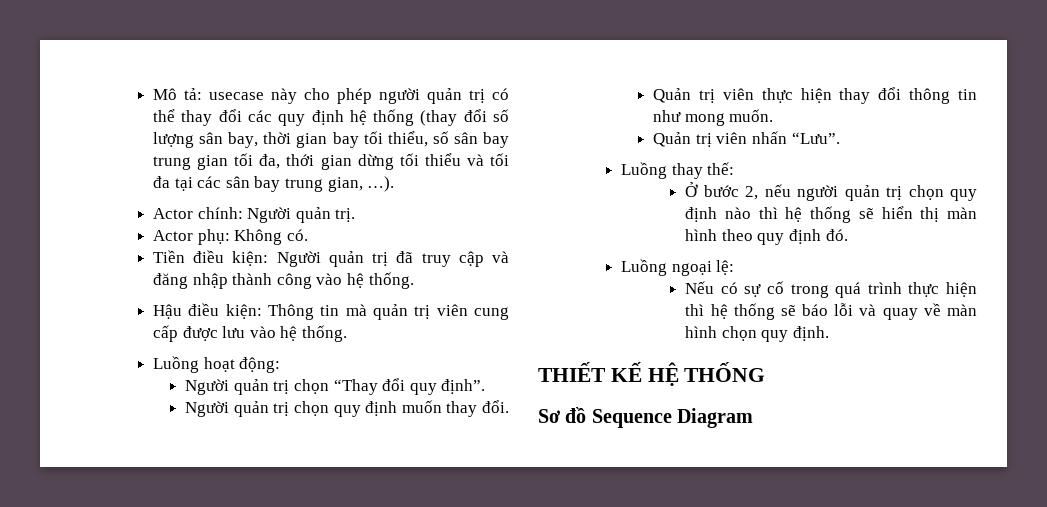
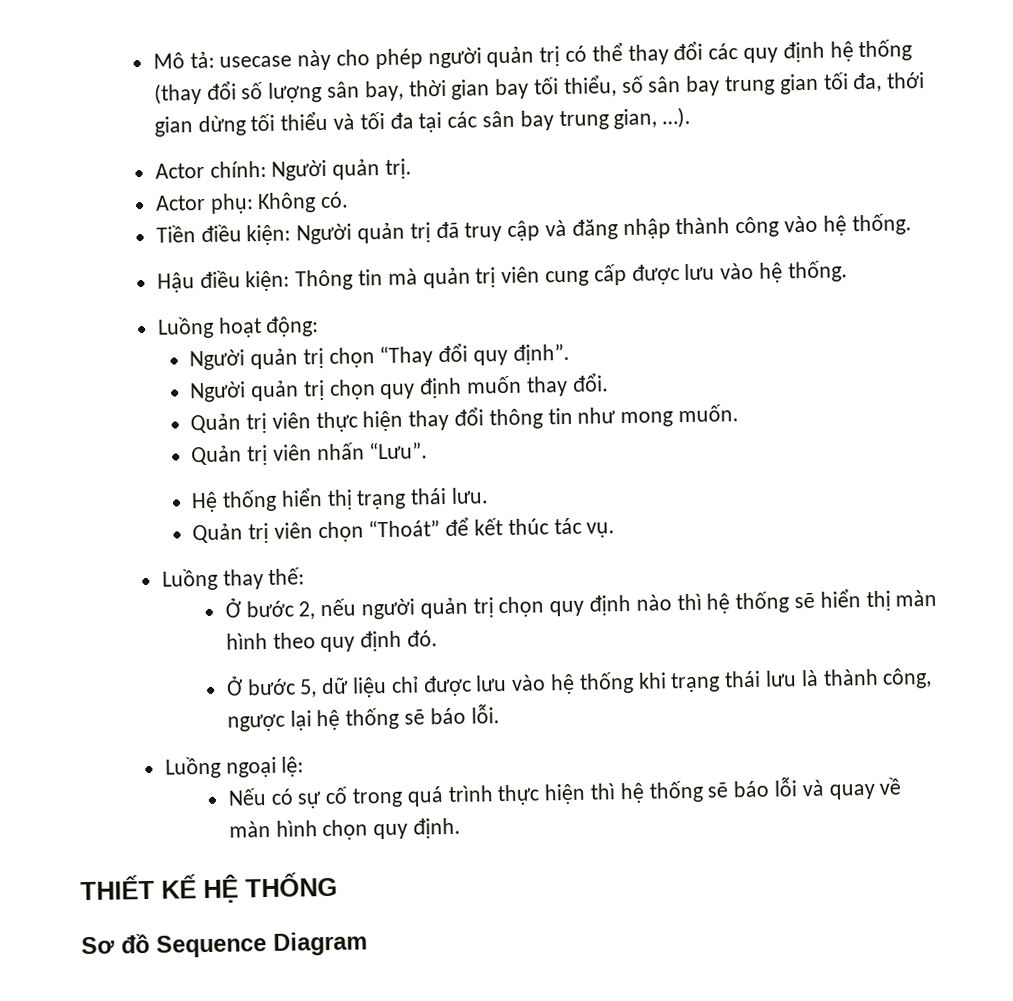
+ Hệ thống hiển thị trạng thái lưu.
+ Quản trị viên chọn “Thoát” để kết thúc tác vụ.
+ Ở bước 5, dữ liệu chỉ được lưu vào hệ thống khi trạng thái lưu là thành công, ngược lại hệ thống sẽ báo lỗi.

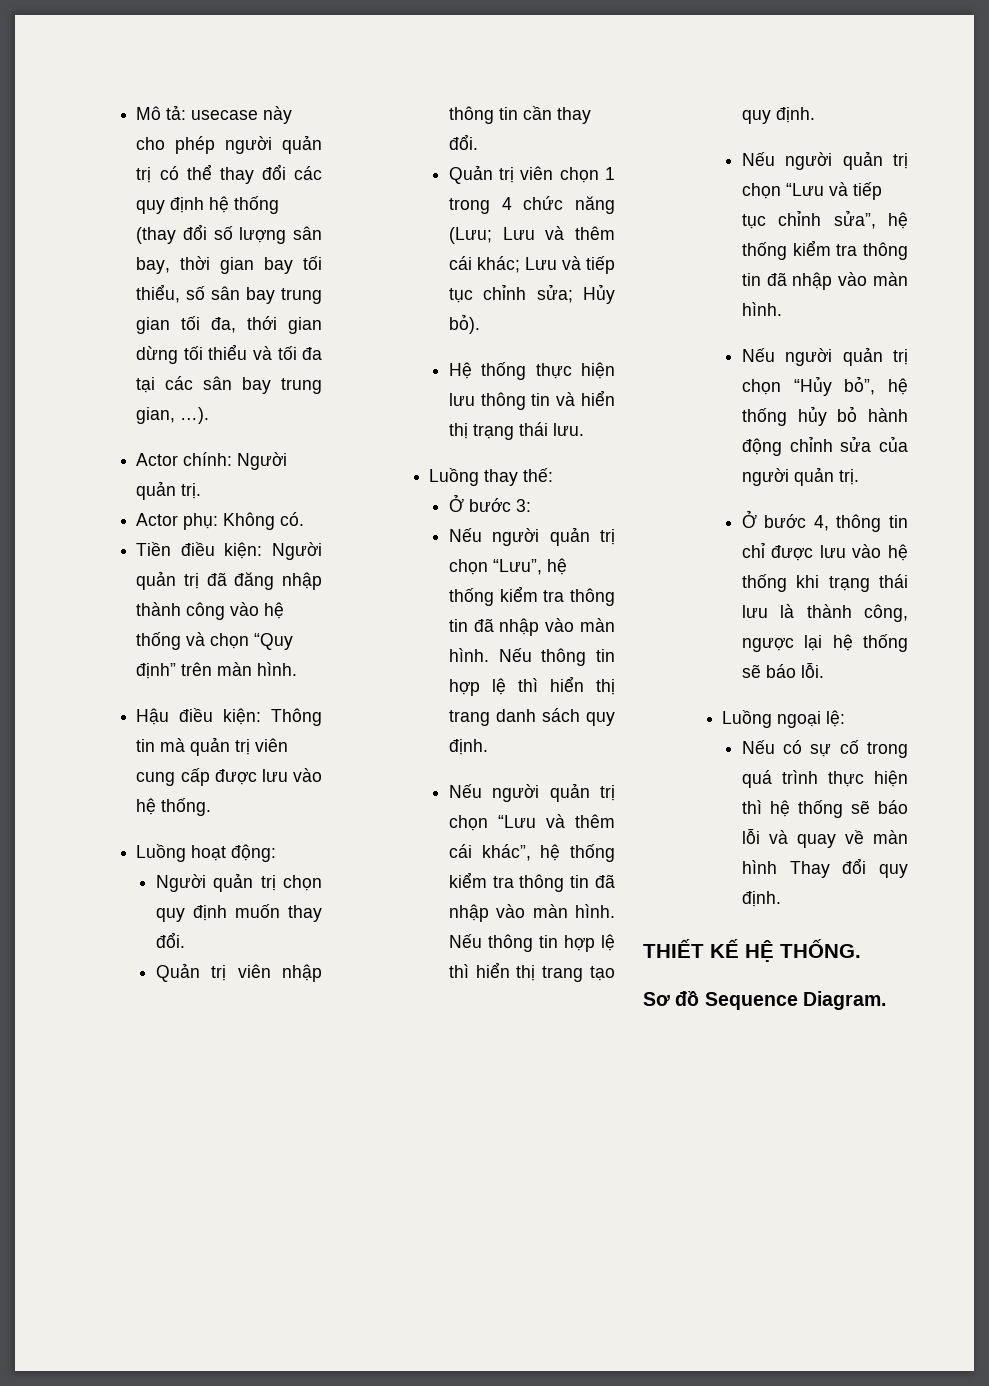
- Tiền điều kiện: Người quản trị đã truy cập và đăng nhập thành công vào hệ thống.
+ Tiền điều kiện: Người quản trị đã đăng nhập thành công vào hệ thống và chọn “Quy định” trên màn hình.
- Người quản trị chọn “Thay đổi quy định”.
- Quản trị viên thực hiện thay đổi thông tin như mong muốn.
- Quản trị viên nhấn “Lưu”.
- Hệ thống hiển thị trạng thái lưu.
+ Quản trị viên nhập thông tin cần thay đổi.
+ Quản trị viên chọn 1 trong 4 chức năng (Lưu; Lưu và thêm cái khác; Lưu và tiếp tục chỉnh sửa; Hủy bỏ).
+ Hệ thống thực hiện lưu thông tin và hiển thị trạng thái lưu.
- Quản trị viên chọn “Thoát” để kết thúc tác vụ.
- Ở bước 2, nếu người quản trị chọn quy định nào thì hệ thống sẽ hiển thị màn hình theo quy định đó.
- Ở bước 5, dữ liệu chỉ được lưu vào hệ thống khi trạng thái lưu là thành công, ngược lại hệ thống sẽ báo lỗi.
+ Ở bước 3:
+ Nếu người quản trị chọn “Lưu”, hệ thống kiểm tra thông tin đã nhập vào màn hình. Nếu thông tin hợp lệ thì hiển thị trang danh sách quy định.
+ Nếu người quản trị chọn “Lưu và thêm cái khác”, hệ thống kiểm tra thông tin đã nhập vào màn hình. Nếu thông tin hợp lệ thì hiển thị trang tạo quy định.
+ Nếu người quản trị chọn “Lưu và tiếp tục chỉnh sửa”, hệ thống kiểm tra thông tin đã nhập vào màn hình.
+ Nếu người quản trị chọn “Hủy bỏ”, hệ thống hủy bỏ hành động chỉnh sửa của người quản trị.
+ Ở bước 4, thông tin chỉ được lưu vào hệ thống khi trạng thái lưu là thành công, ngược lại hệ thống sẽ báo lỗi.
- Nếu có sự cố trong quá trình thực hiện thì hệ thống sẽ báo lỗi và quay về màn hình chọn quy định.
+ Nếu có sự cố trong quá trình thực hiện thì hệ thống sẽ báo lỗi và quay về màn hình Thay đổi quy định.
- THIẾT KẾ HỆ THỐNG
+ THIẾT KẾ HỆ THỐNG.
- Sơ đồ Sequence Diagram
+ Sơ đồ Sequence Diagram.

